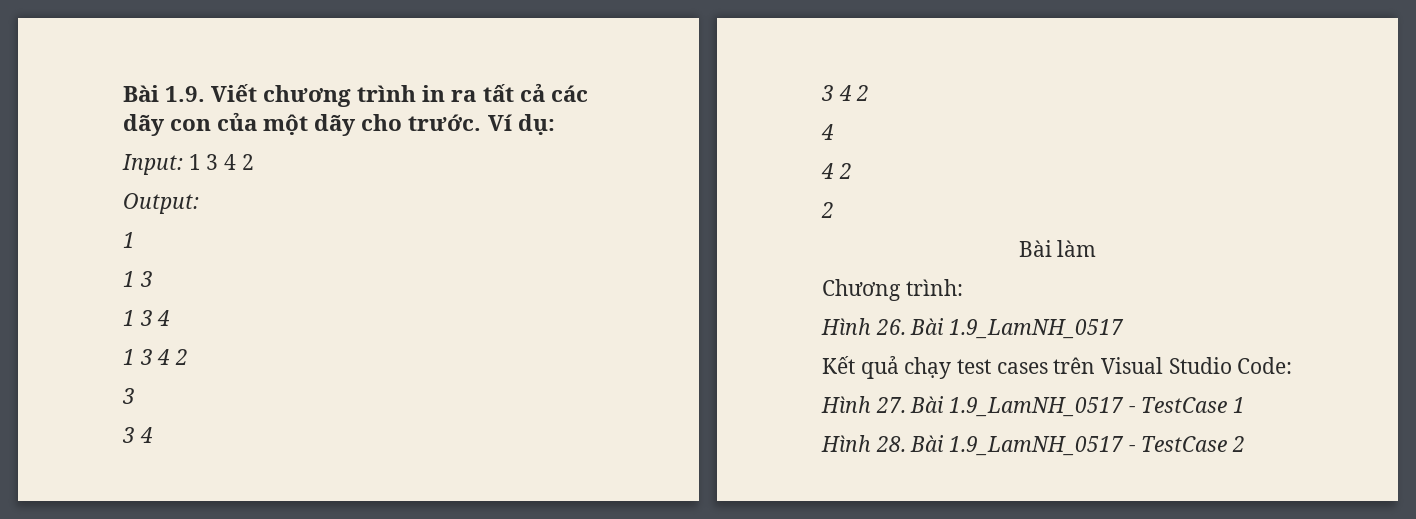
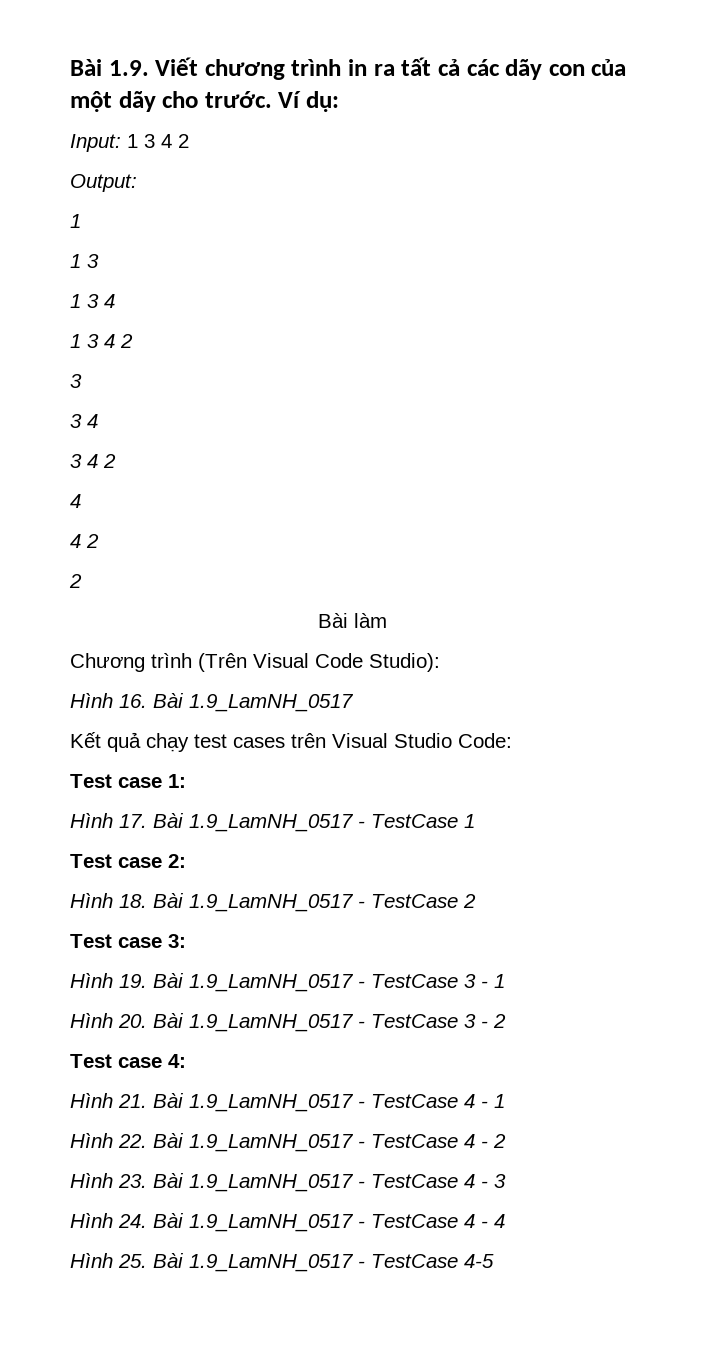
- Chương trình:
- Hình 26. Bài 1.9_LamNH_0517
+ Chương trình (Trên Visual Code Studio):
+ Hình 16. Bài 1.9_LamNH_0517
- Hình 27. Bài 1.9_LamNH_0517 - TestCase 1
+ Test case 1:
+ Hình 17. Bài 1.9_LamNH_0517 - TestCase 1
- Hình 28. Bài 1.9_LamNH_0517 - TestCase 2
+ Test case 2:
+ Hình 18. Bài 1.9_LamNH_0517 - TestCase 2
+ Test case 3:
+ Hình 19. Bài 1.9_LamNH_0517 - TestCase 3 - 1
+ Hình 20. Bài 1.9_LamNH_0517 - TestCase 3 - 2
+ Test case 4:
+ Hình 21. Bài 1.9_LamNH_0517 - TestCase 4 - 1
+ Hình 22. Bài 1.9_LamNH_0517 - TestCase 4 - 2
+ Hình 23. Bài 1.9_LamNH_0517 - TestCase 4 - 3
+ Hình 24. Bài 1.9_LamNH_0517 - TestCase 4 - 4
+ Hình 25. Bài 1.9_LamNH_0517 - TestCase 4-5

